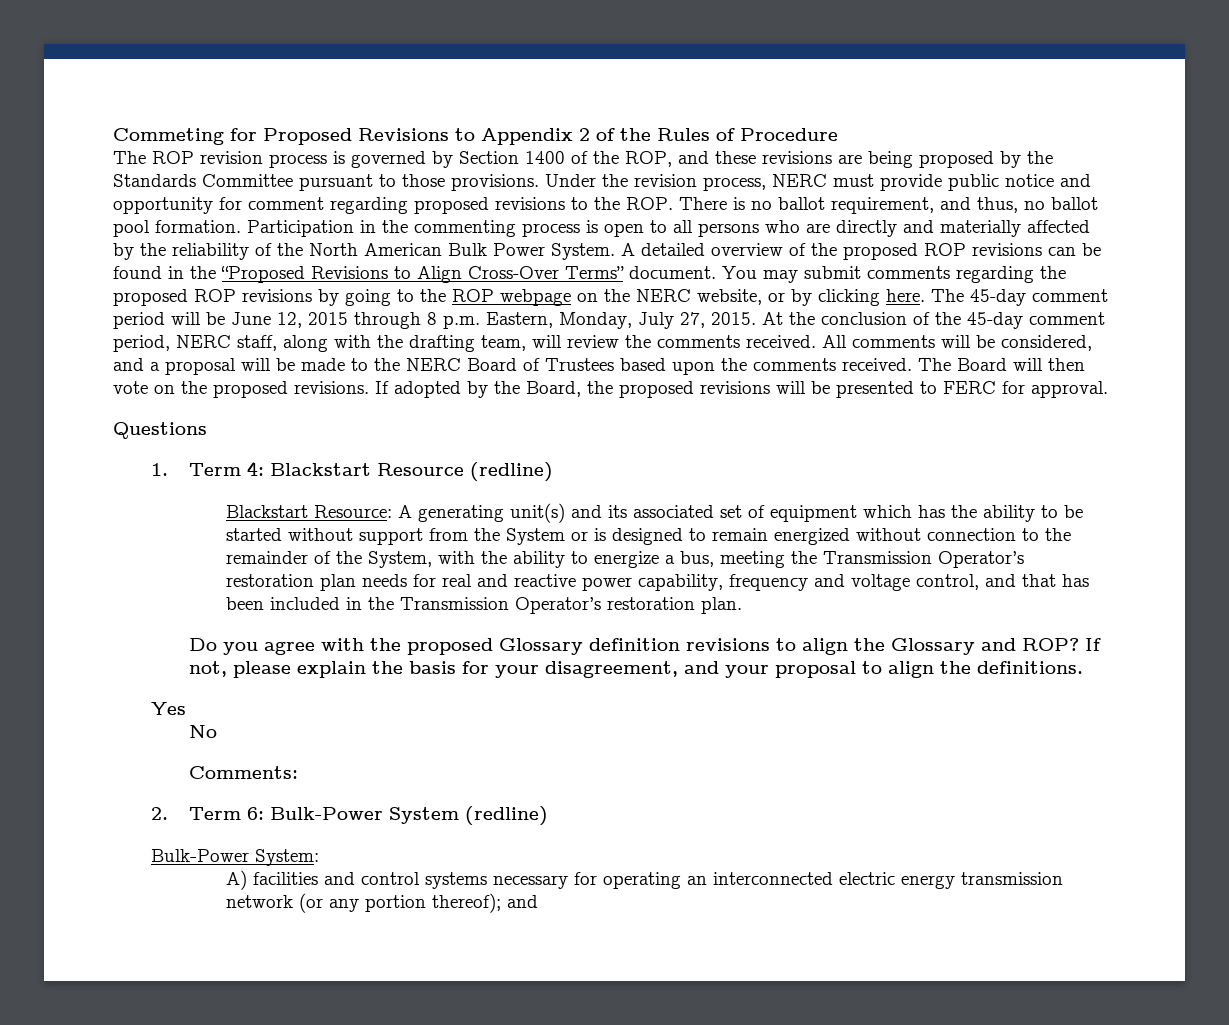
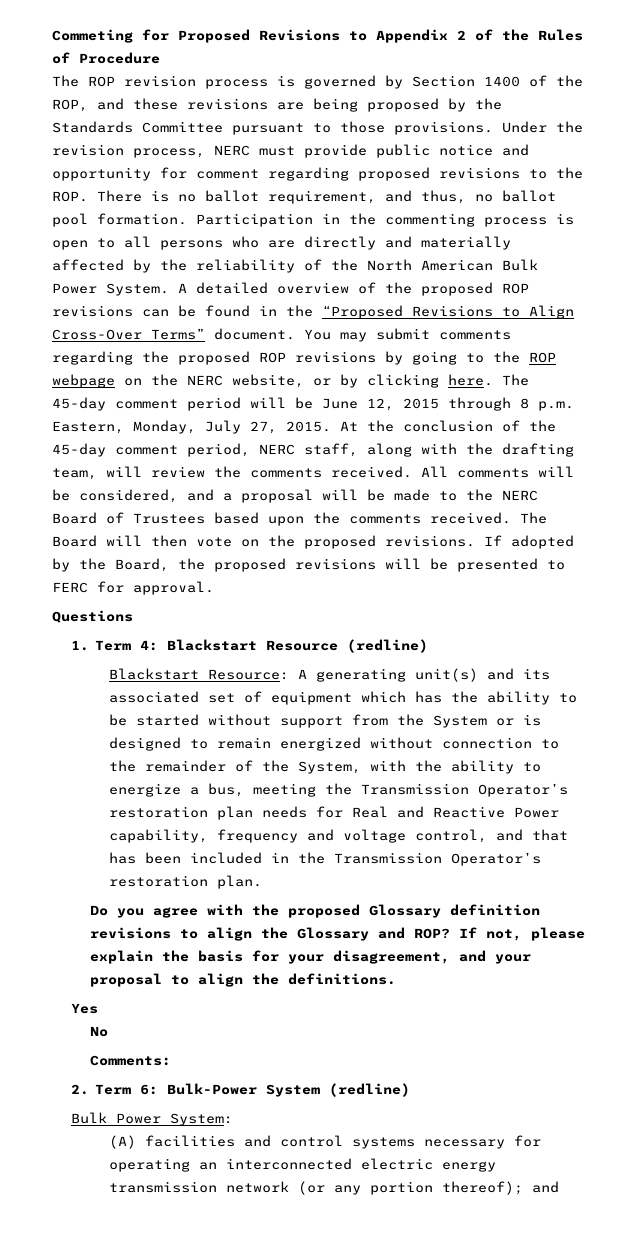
- A generating unit(s) and its associated set of equipment which has the ability to be started without support from the System or is designed to remain energized without connection to the remainder of the System, with the ability to energize a bus, meeting the Transmission Operator’s restoration plan needs for real and reactive power capability, frequency and voltage control, and that has been included in the Transmission Operator’s restoration plan.
+ A generating unit(s) and its associated set of equipment which has the ability to be started without support from the System or is designed to remain energized without connection to the remainder of the System, with the ability to energize a bus, meeting the Transmission Operator’s restoration plan needs for Real and Reactive Power capability, frequency and voltage control, and that has been included in the Transmission Operator’s restoration plan.
- Bulk-Power System:
+ Bulk Power System:
- A) facilities and control systems necessary for operating an interconnected electric energy transmission network (or any portion thereof); and
+ (A) facilities and control systems necessary for operating an interconnected electric energy transmission network (or any portion thereof); and

